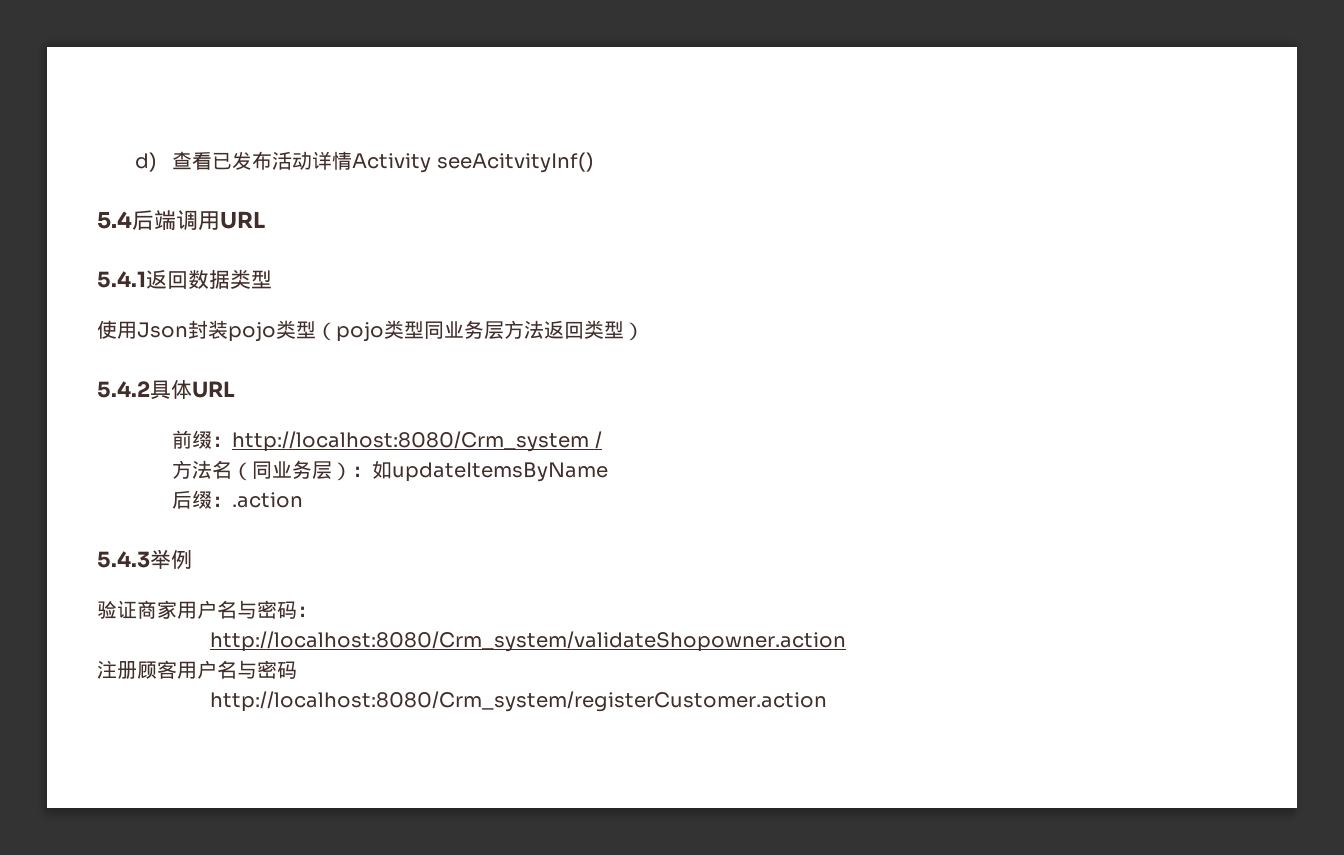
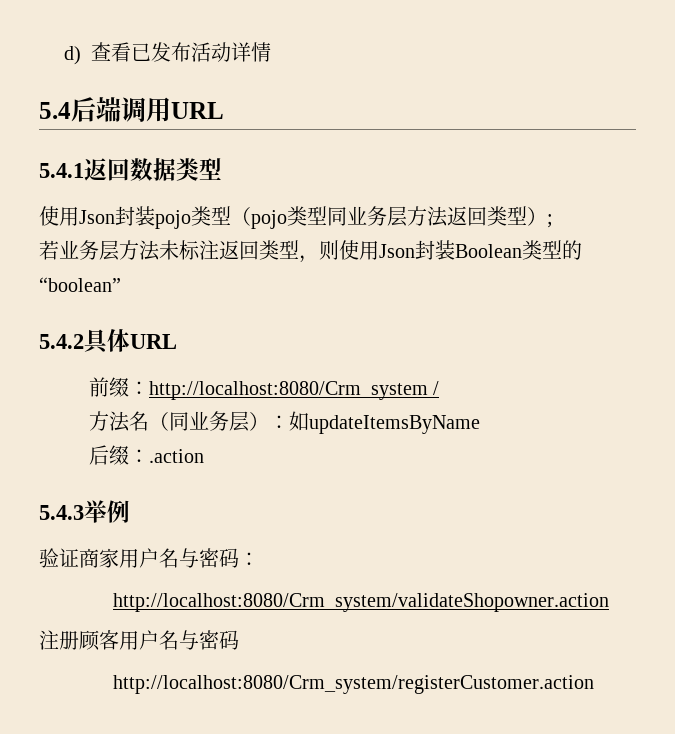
- d)查看已发布活动详情Activity seeAcitvityInf()
+ d)查看已发布活动详情
- 使用Json封装pojo类型（pojo类型同业务层方法返回类型）
+ 使用Json封装pojo类型（pojo类型同业务层方法返回类型）;
+ 若业务层方法未标注返回类型，则使用Json封装Boolean类型的“boolean”

